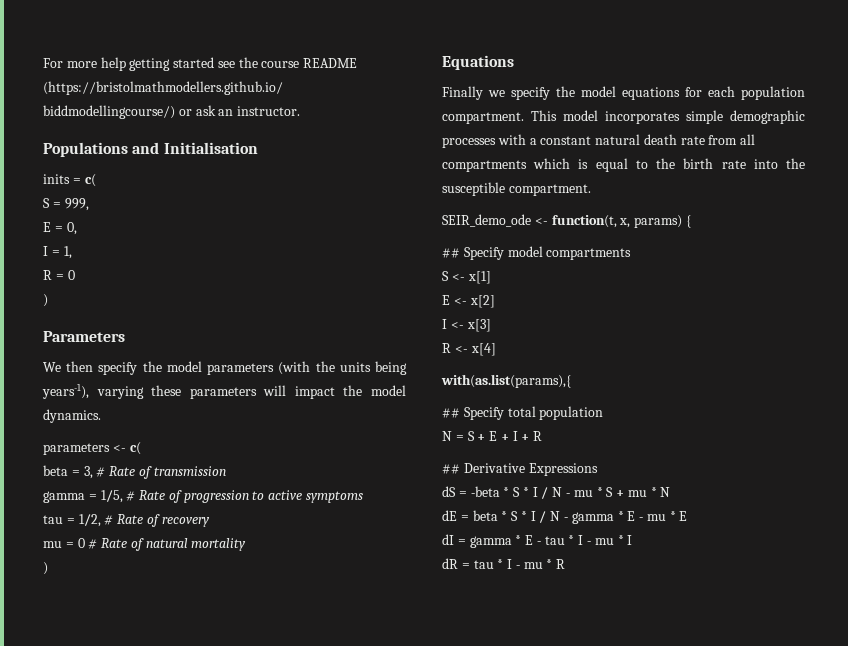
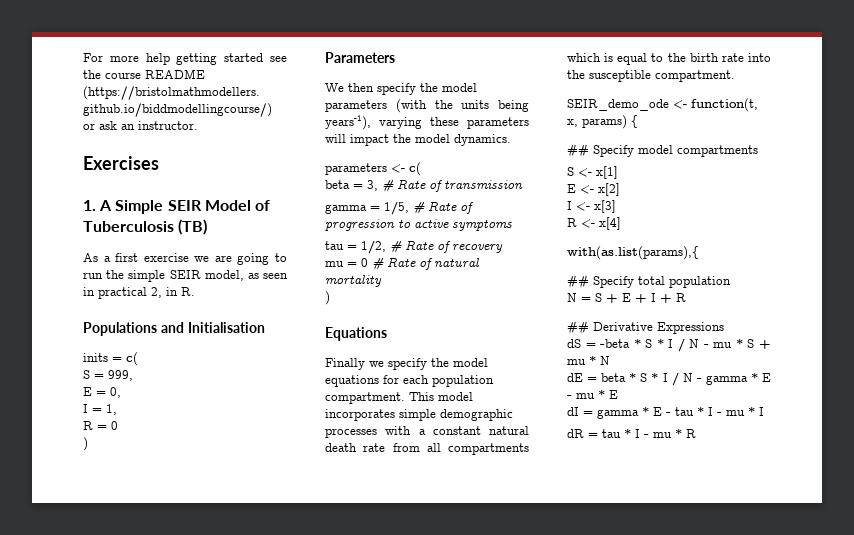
+ Exercises
+ 1. A Simple SEIR Model of Tuberculosis (TB)
+ As a first exercise we are going to run the simple SEIR model, as seen in practical 2, in R.

